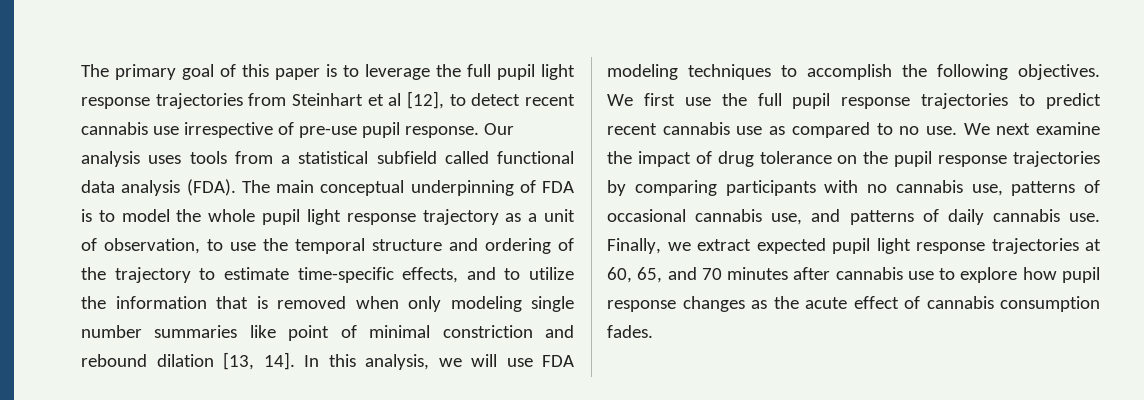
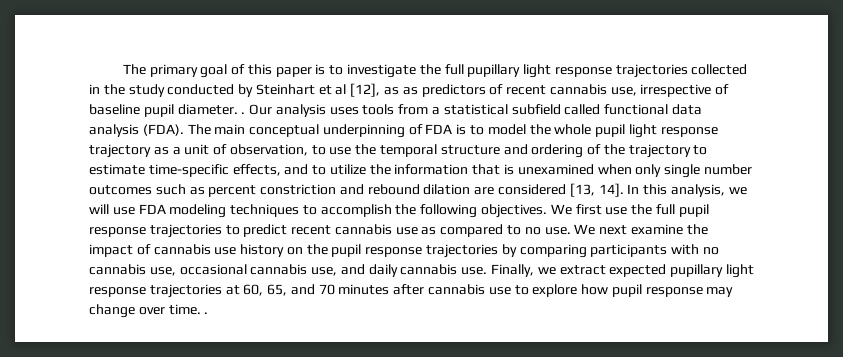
- The primary goal of this paper is to leverage the full pupil light response trajectories from Steinhart et al [12], to detect recent cannabis use irrespective of pre-use pupil response.
+ The primary goal of this paper is to investigate the full pupillary light response trajectories collected in the study conducted by Steinhart et al [12], as as predictors of recent cannabis use, irrespective of baseline pupil diameter. .
- The main conceptual underpinning of FDA is to model the whole pupil light response trajectory as a unit of observation, to use the temporal structure and ordering of the trajectory to estimate time-specific effects, and to utilize the information that is removed when only modeling single number summaries like point of minimal constriction and rebound dilation [13, 14].
+ The main conceptual underpinning of FDA is to model the whole pupil light response trajectory as a unit of observation, to use the temporal structure and ordering of the trajectory to estimate time-specific effects, and to utilize the information that is unexamined when only single number outcomes such as percent constriction and rebound dilation are considered [13, 14].
- We next examine the impact of drug tolerance on the pupil response trajectories by comparing participants with no cannabis use, patterns of occasional cannabis use, and patterns of daily cannabis use.
+ We next examine the impact of cannabis use history on the pupil response trajectories by comparing participants with no cannabis use, occasional cannabis use, and daily cannabis use.
- Finally, we extract expected pupil light response trajectories at 60, 65, and 70 minutes after cannabis use to explore how pupil response changes as the acute effect of cannabis consumption fades.
+ Finally, we extract expected pupillary light response trajectories at 60, 65, and 70 minutes after cannabis use to explore how pupil response may change over time. .

